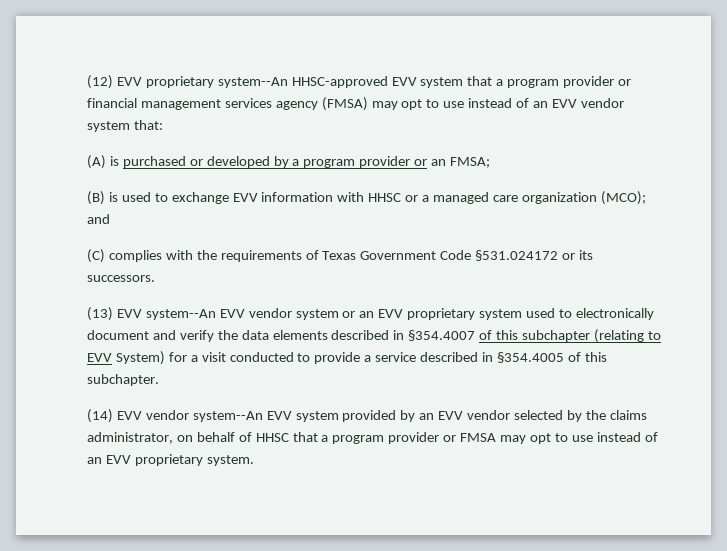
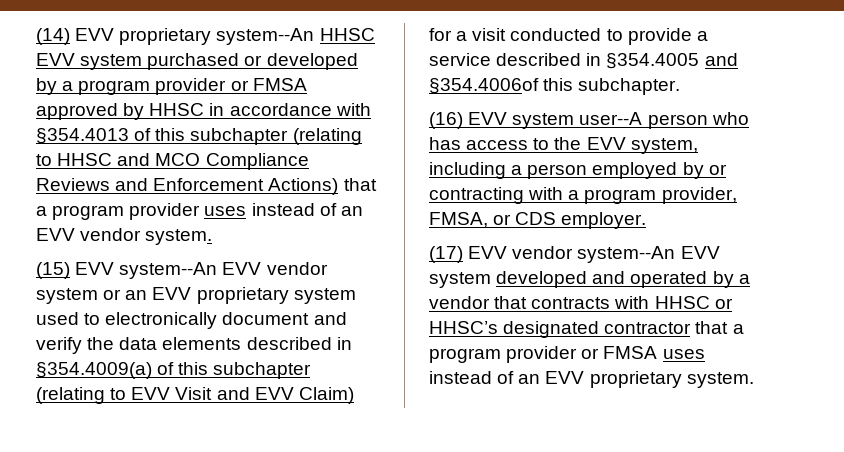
- (12) EVV proprietary system--An HHSC-approved EVV system that a program provider or financial management services agency (FMSA) may opt to use instead of an EVV vendor system that:
- (A) is purchased or developed by a program provider or an FMSA;
- (B) is used to exchange EVV information with HHSC or a managed care organization (MCO); and
- (C) complies with the requirements of Texas Government Code §531.024172 or its successors.
- (13) EVV system--An EVV vendor system or an EVV proprietary system used to electronically document and verify the data elements described in §354.4007 of this subchapter (relating to EVV System) for a visit conducted to provide a service described in §354.4005 of this subchapter.
+ (14) EVV proprietary system--An HHSC EVV system purchased or developed by a program provider or FMSA approved by HHSC in accordance with §354.4013 of this subchapter (relating to HHSC and MCO Compliance Reviews and Enforcement Actions) that a program provider uses instead of an EVV vendor system.
+ (15) EVV system--An EVV vendor system or an EVV proprietary system used to electronically document and verify the data elements described in §354.4009(a) of this subchapter (relating to EVV Visit and EVV Claim) for a visit conducted to provide a service described in §354.4005 and §354.4006of this subchapter.
- (14) EVV vendor system--An EVV system provided by an EVV vendor selected by the claims administrator, on behalf of HHSC that a program provider or FMSA may opt to use instead of an EVV proprietary system.
+ (16) EVV system user--A person who has access to the EVV system, including a person employed by or contracting with a program provider, FMSA, or CDS employer.
+ (17) EVV vendor system--An EVV system developed and operated by a vendor that contracts with HHSC or HHSC’s designated contractor that a program provider or FMSA uses instead of an EVV proprietary system.

